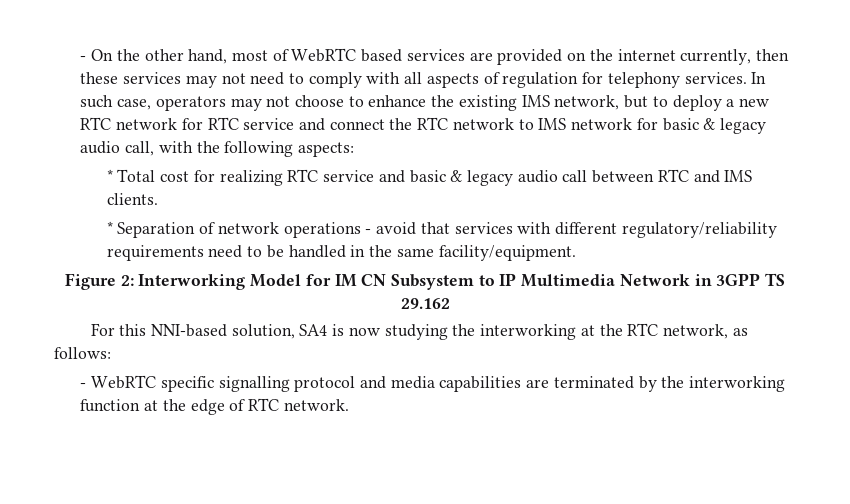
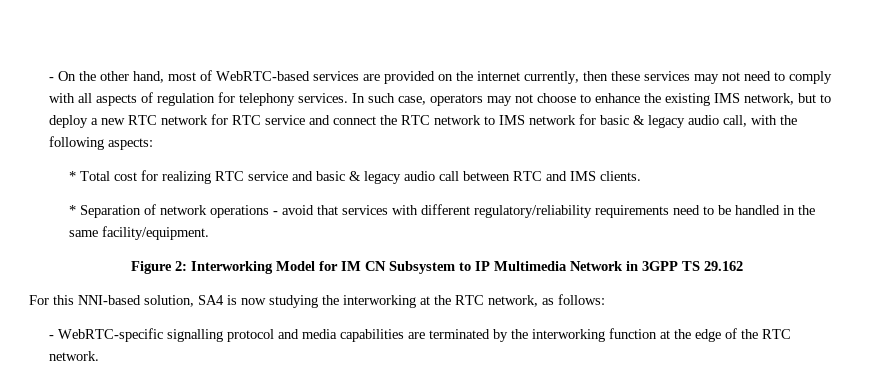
- - On the other hand, most of WebRTC based services are provided on the internet currently, then these services may not need to comply with all aspects of regulation for telephony services.
+ - On the other hand, most of WebRTC-based services are provided on the internet currently, then these services may not need to comply with all aspects of regulation for telephony services.
- - WebRTC specific signalling protocol and media capabilities are terminated by the interworking function at the edge of RTC network.
+ - WebRTC-specific signalling protocol and media capabilities are terminated by the interworking function at the edge of the RTC network.

